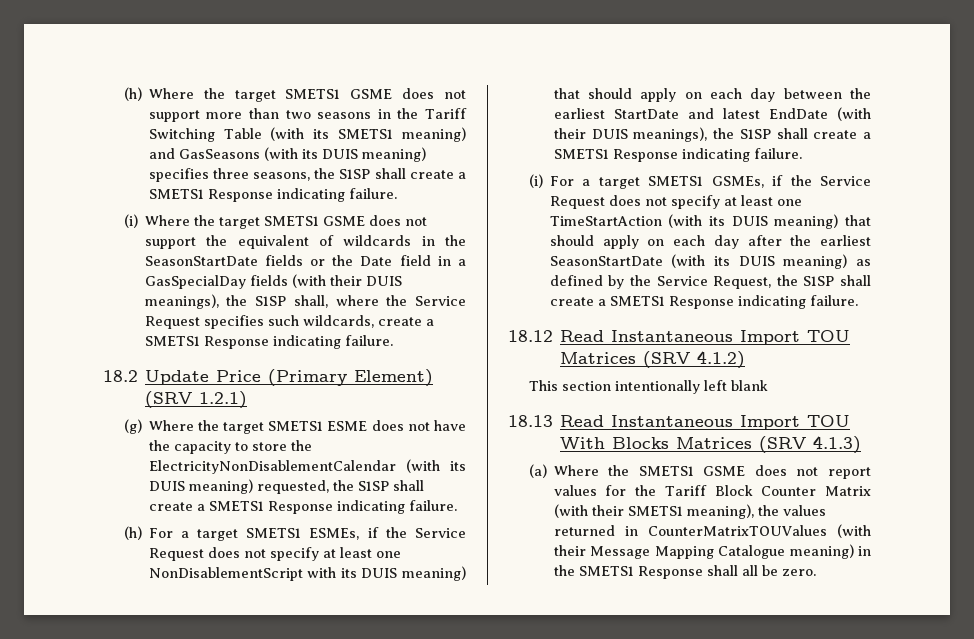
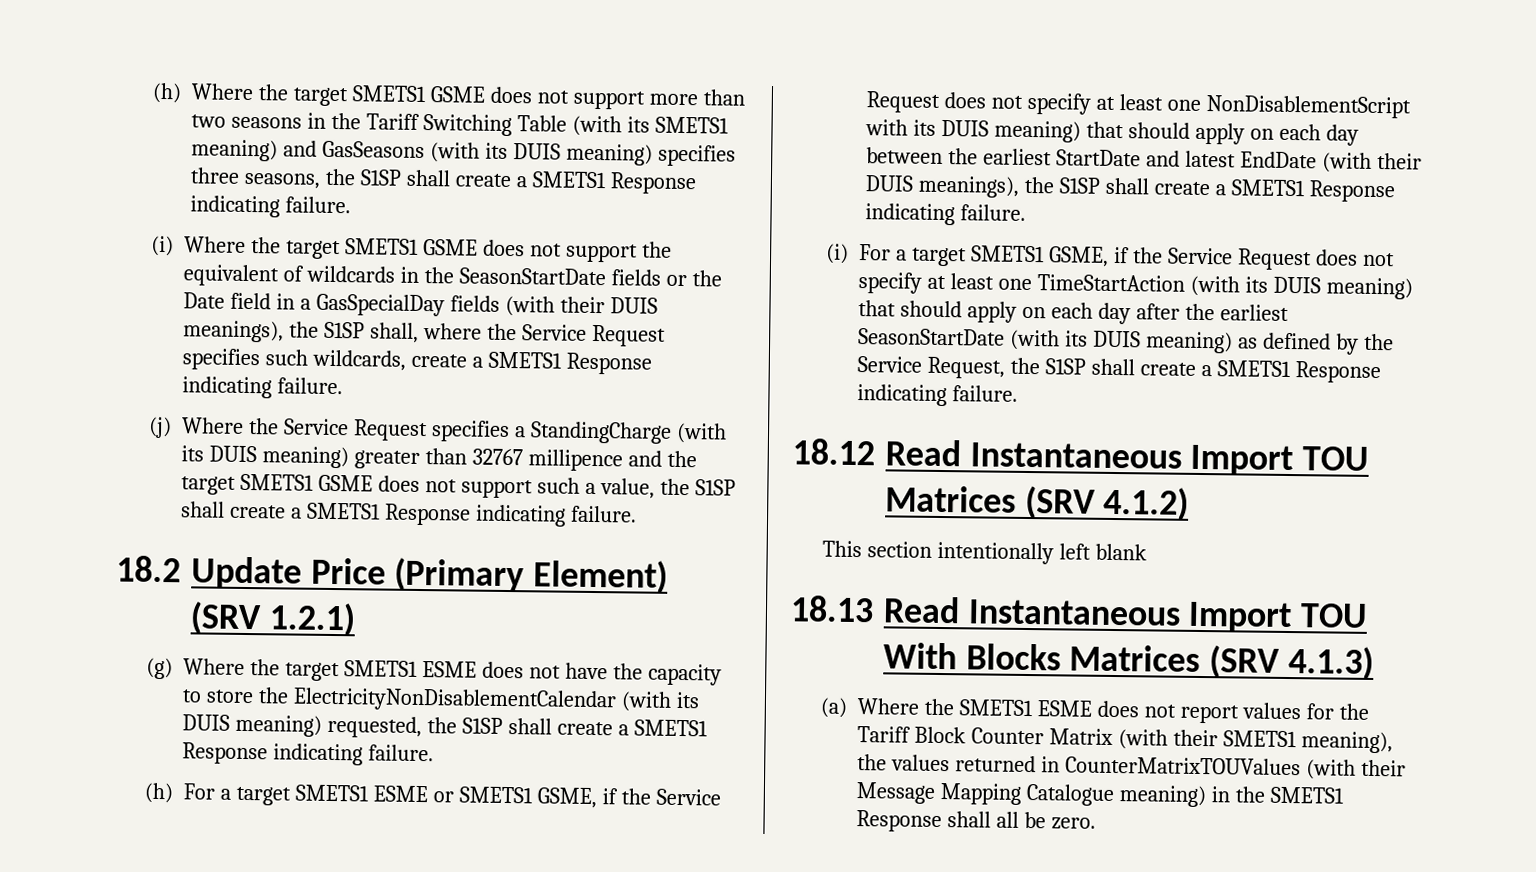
+ (j) Where the Service Request specifies a StandingCharge (with its DUIS meaning) greater than 32767 millipence and the target SMETS1 GSME does not support such a value, the S1SP shall create a SMETS1 Response indicating failure.
- (h) For a target SMETS1 ESMEs, if the Service Request does not specify at least one NonDisablementScript with its DUIS meaning) that should apply on each day between the earliest StartDate and latest EndDate (with their DUIS meanings), the S1SP shall create a SMETS1 Response indicating failure.
+ (h) For a target SMETS1 ESME or SMETS1 GSME, if the Service Request does not specify at least one NonDisablementScript with its DUIS meaning) that should apply on each day between the earliest StartDate and latest EndDate (with their DUIS meanings), the S1SP shall create a SMETS1 Response indicating failure.
- (i) For a target SMETS1 GSMEs, if the Service Request does not specify at least one TimeStartAction (with its DUIS meaning) that should apply on each day after the earliest SeasonStartDate (with its DUIS meaning) as defined by the Service Request, the S1SP shall create a SMETS1 Response indicating failure.
+ (i) For a target SMETS1 GSME, if the Service Request does not specify at least one TimeStartAction (with its DUIS meaning) that should apply on each day after the earliest SeasonStartDate (with its DUIS meaning) as defined by the Service Request, the S1SP shall create a SMETS1 Response indicating failure.
- (a) Where the SMETS1 GSME does not report values for the Tariff Block Counter Matrix (with their SMETS1 meaning), the values returned in CounterMatrixTOUValues (with their Message Mapping Catalogue meaning) in the SMETS1 Response shall all be zero.
+ (a) Where the SMETS1 ESME does not report values for the Tariff Block Counter Matrix (with their SMETS1 meaning), the values returned in CounterMatrixTOUValues (with their Message Mapping Catalogue meaning) in the SMETS1 Response shall all be zero.

